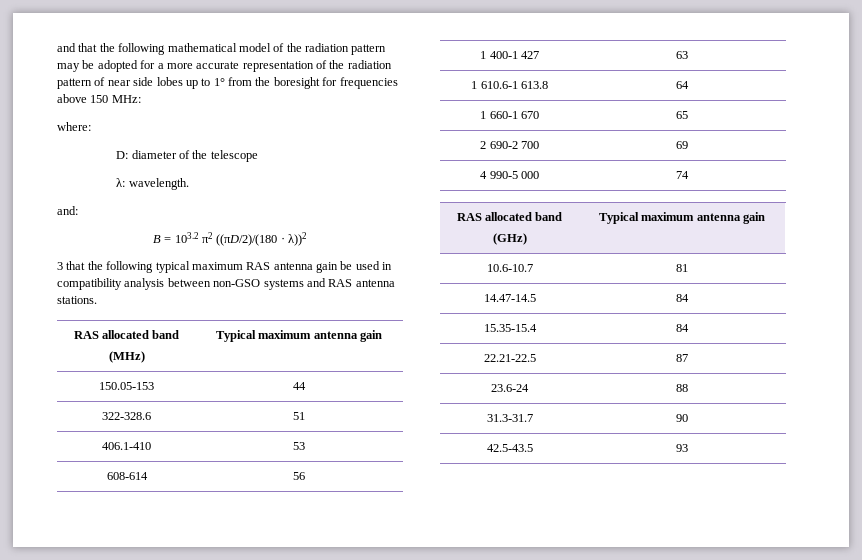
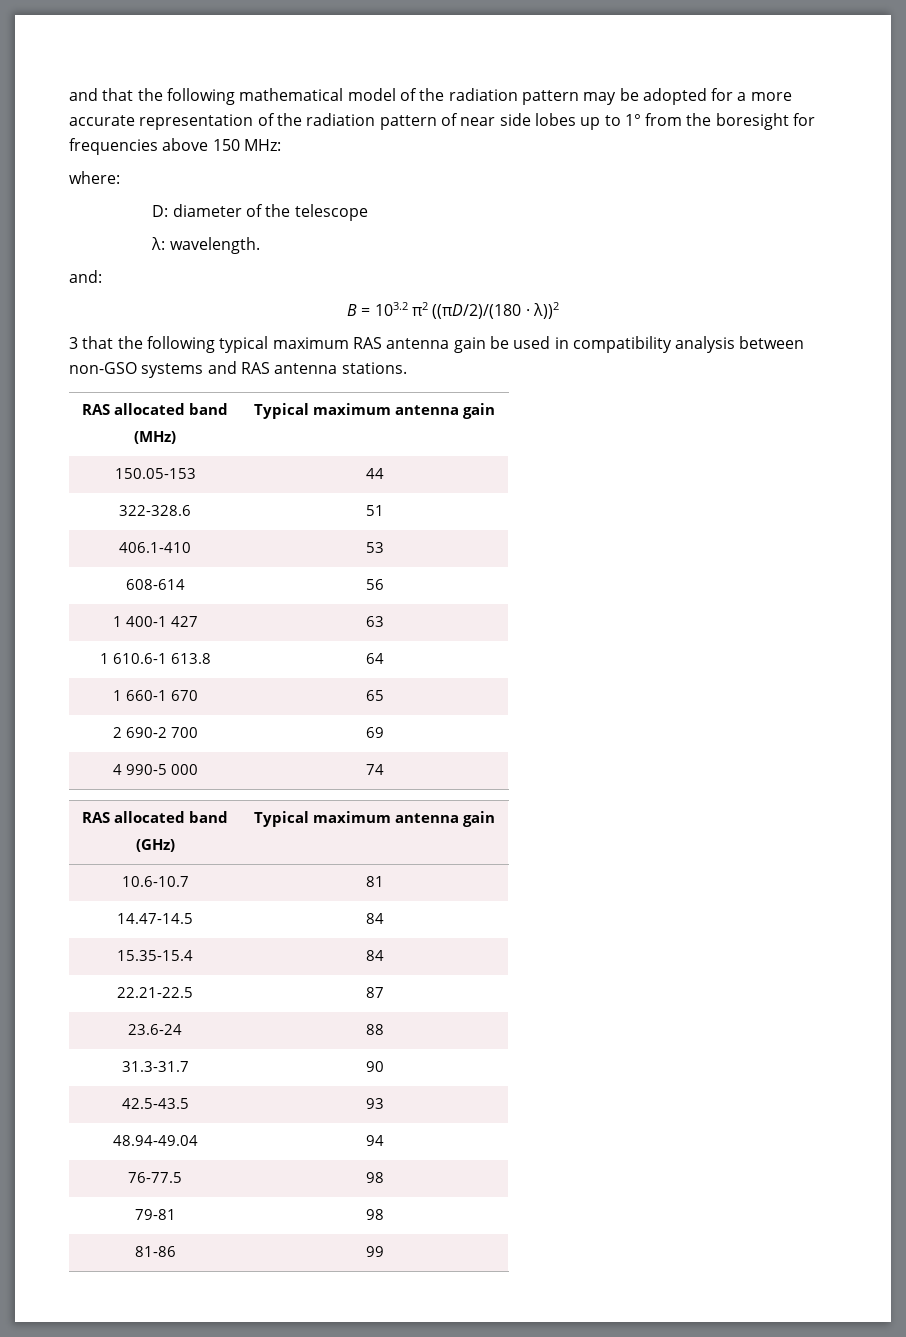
+ 48.94-49.04 | 94
+ 76-77.5 | 98
+ 79-81 | 98
+ 81-86 | 99

